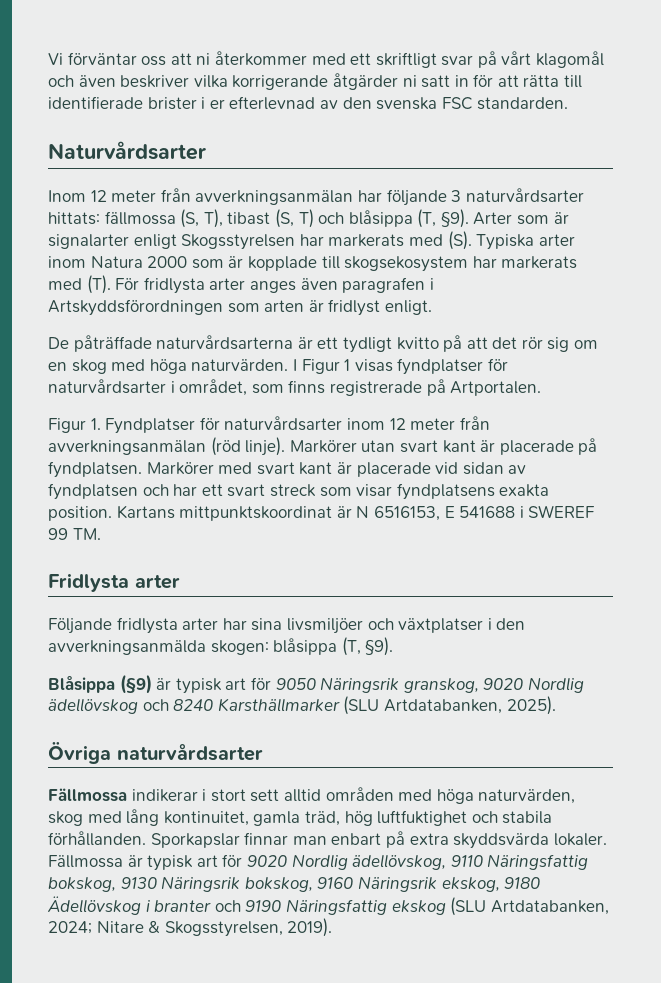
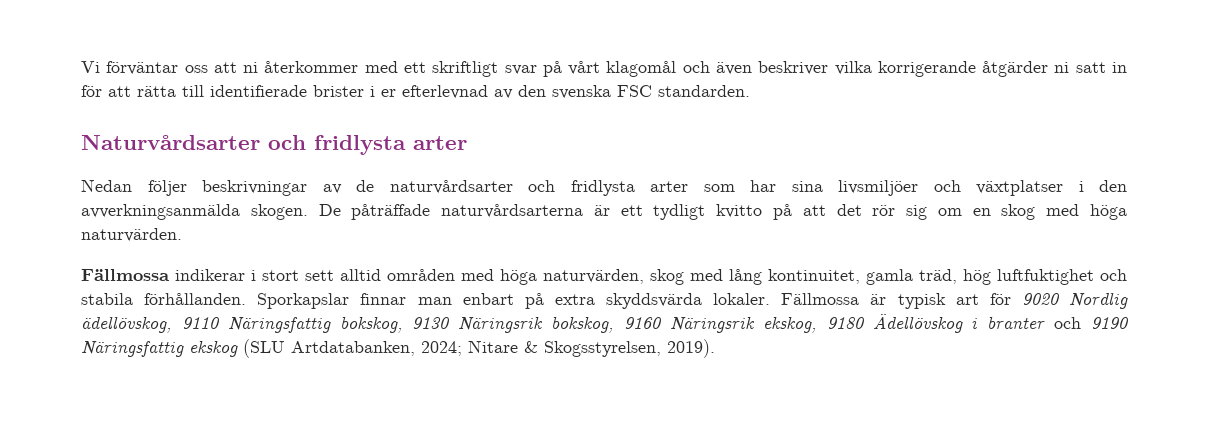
- Naturvårdsarter
- Inom 12 meter från avverkningsanmälan har följande 3 naturvårdsarter hittats: fällmossa (S, T), tibast (S, T) och blåsippa (T, §9). Arter som är signalarter enligt Skogsstyrelsen har markerats med (S). Typiska arter inom Natura 2000 som är kopplade till skogsekosystem har markerats med (T). För fridlysta arter anges även paragrafen i Artskyddsförordningen som arten är fridlyst enligt.
- De påträffade naturvårdsarterna är ett tydligt kvitto på att det rör sig om en skog med höga naturvärden. I Figur 1 visas fyndplatser för naturvårdsarter i området, som finns registrerade på Artportalen.
- Figur 1. Fyndplatser för naturvårdsarter inom 12 meter från avverkningsanmälan (röd linje). Markörer utan svart kant är placerade på fyndplatsen. Markörer med svart kant är placerade vid sidan av fyndplatsen och har ett svart streck som visar fyndplatsens exakta position. Kartans mittpunktskoordinat är N 6516153, E 541688 i SWEREF 99 TM.
- Fridlysta arter
- Följande fridlysta arter har sina livsmiljöer och växtplatser i den avverkningsanmälda skogen: blåsippa (T, §9).
- Blåsippa (§9) är typisk art för 9050 Näringsrik granskog, 9020 Nordlig ädellövskog och 8240 Karsthällmarker (SLU Artdatabanken, 2025).
- Övriga naturvårdsarter
+ Naturvårdsarter och fridlysta arter
+ Nedan följer beskrivningar av de naturvårdsarter och fridlysta arter som har sina livsmiljöer och växtplatser i den avverkningsanmälda skogen. De påträffade naturvårdsarterna är ett tydligt kvitto på att det rör sig om en skog med höga naturvärden.

